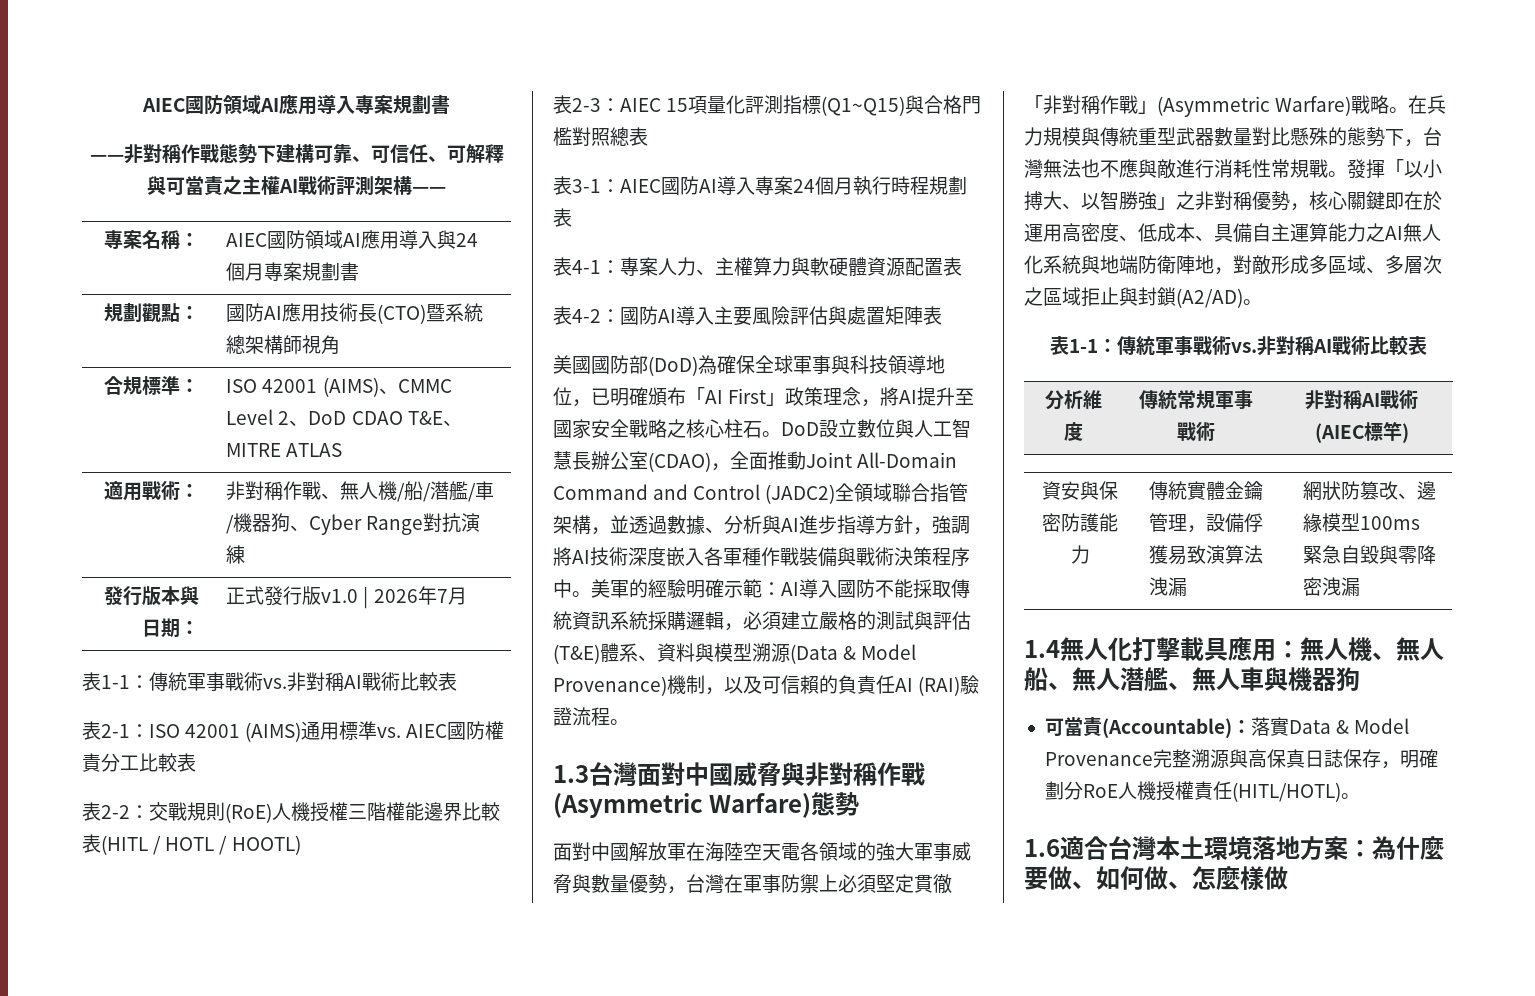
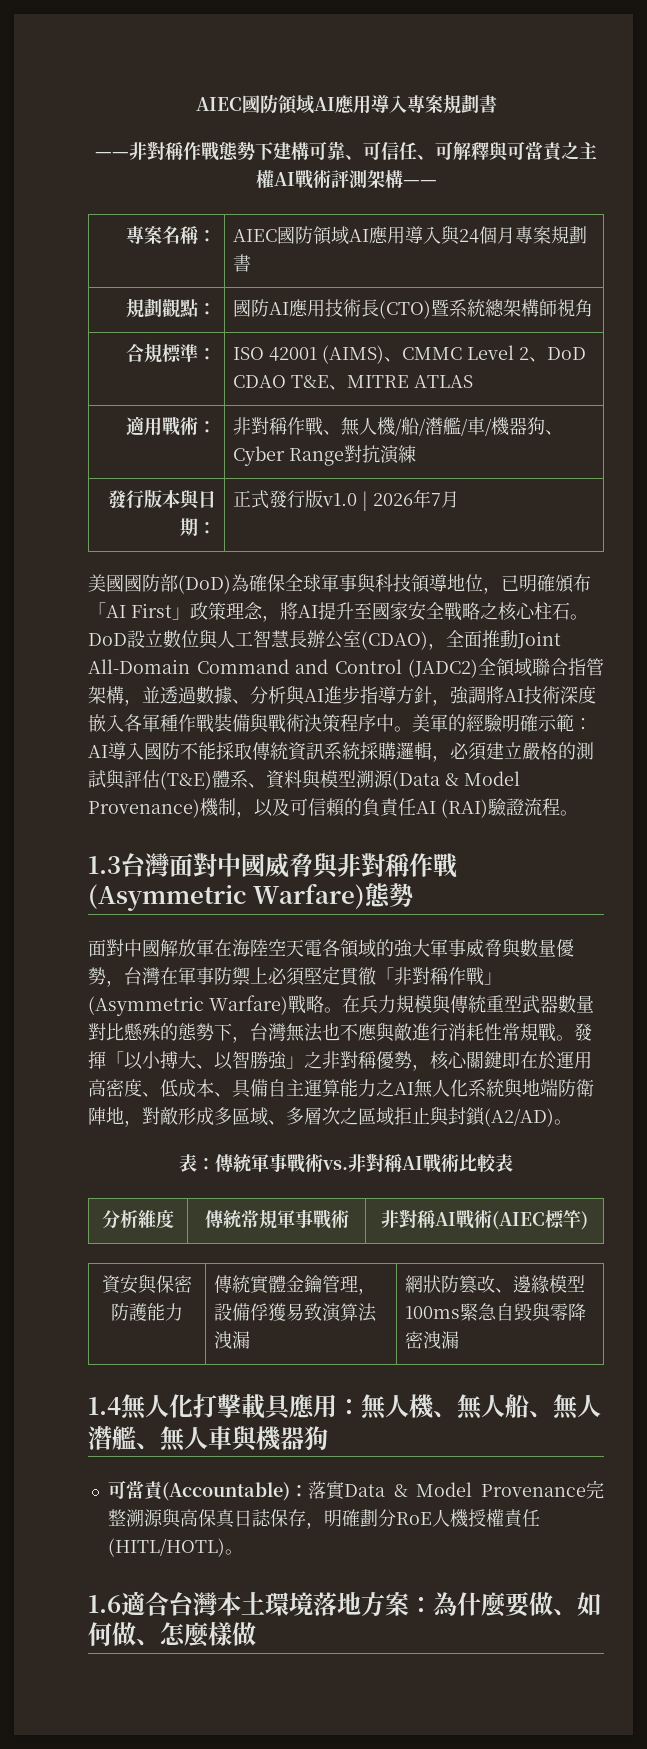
  發行版本與日期： | 正式發行版v1.0 | 2026年7月
- 表1-1：傳統軍事戰術vs.非對稱AI戰術比較表
- 表2-1：ISO 42001 (AIMS)通用標準vs. AIEC國防權責分工比較表
- 表2-2：交戰規則(RoE)人機授權三階權能邊界比較表(HITL / HOTL / HOOTL)
- 表2-3：AIEC 15項量化評測指標(Q1~Q15)與合格門檻對照總表
- 表3-1：AIEC國防AI導入專案24個月執行時程規劃表
- 表4-1：專案人力、主權算力與軟硬體資源配置表
- 表4-2：國防AI導入主要風險評估與處置矩陣表
  發揮「以小搏大、以智勝強」之非對稱優勢，核心關鍵即在於運用高密度、低成本、具備自主運算能力之AI無人化系統與地端防衛陣地，對敵形成多區域、多層次之區域拒止與封鎖(A2/AD)。
- 表1-1：傳統軍事戰術vs.非對稱AI戰術比較表
+ 表：傳統軍事戰術vs.非對稱AI戰術比較表

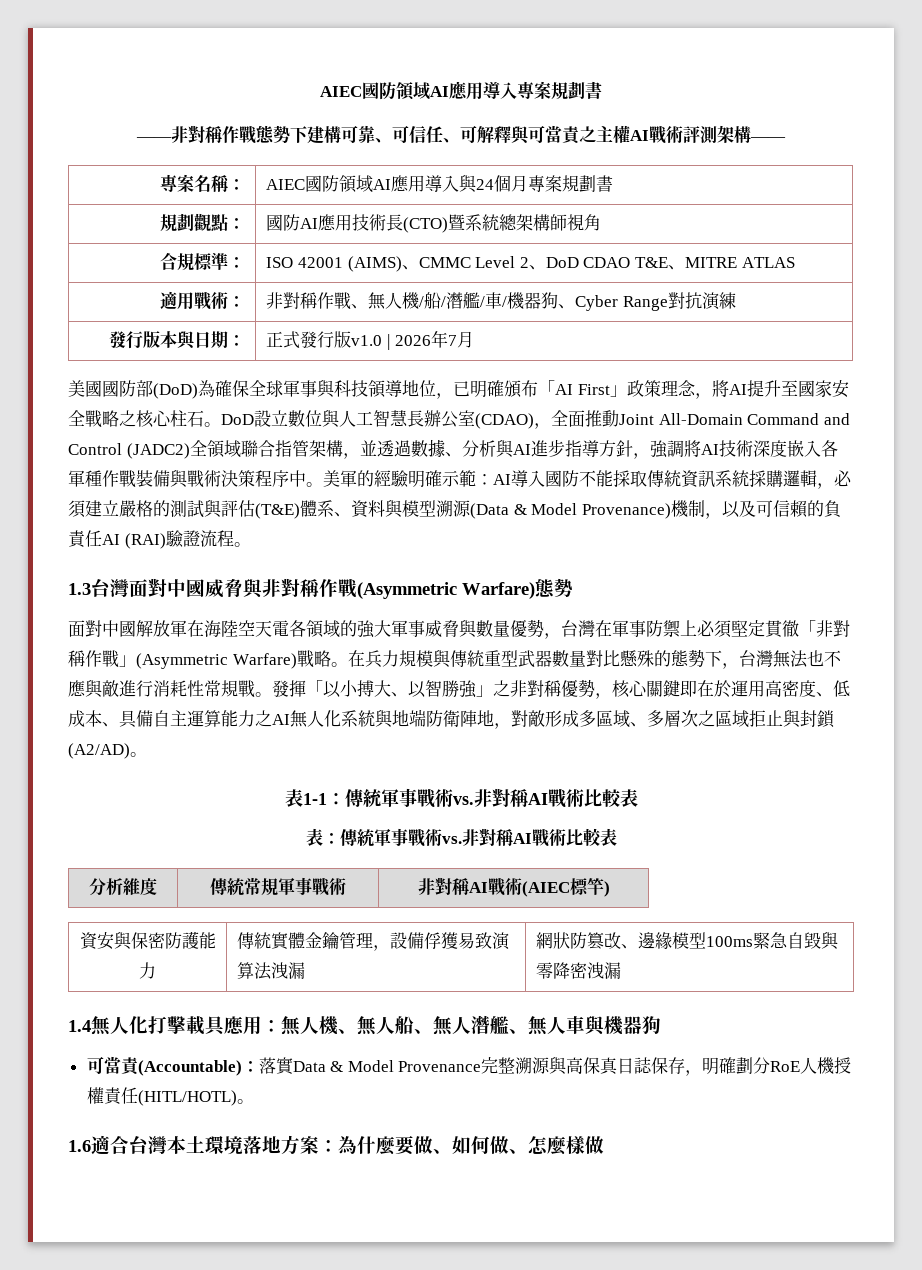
+ 表1-1：傳統軍事戰術vs.非對稱AI戰術比較表

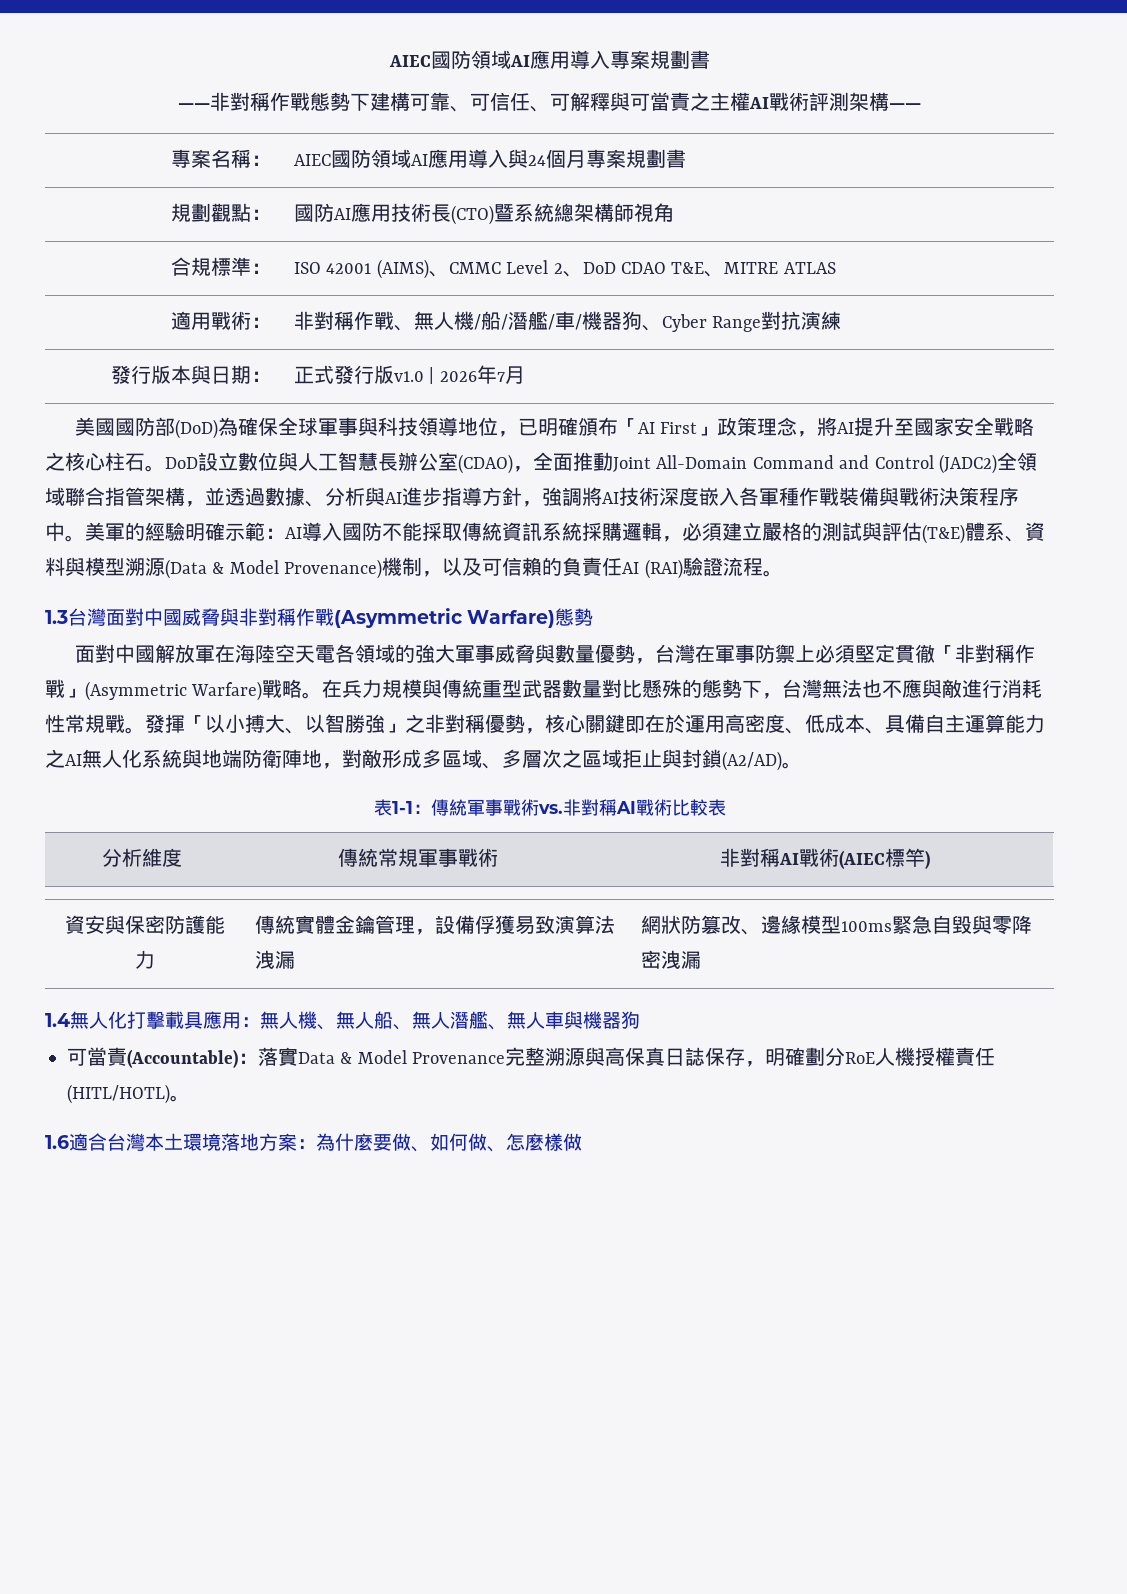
- 表：傳統軍事戰術vs.非對稱AI戰術比較表

